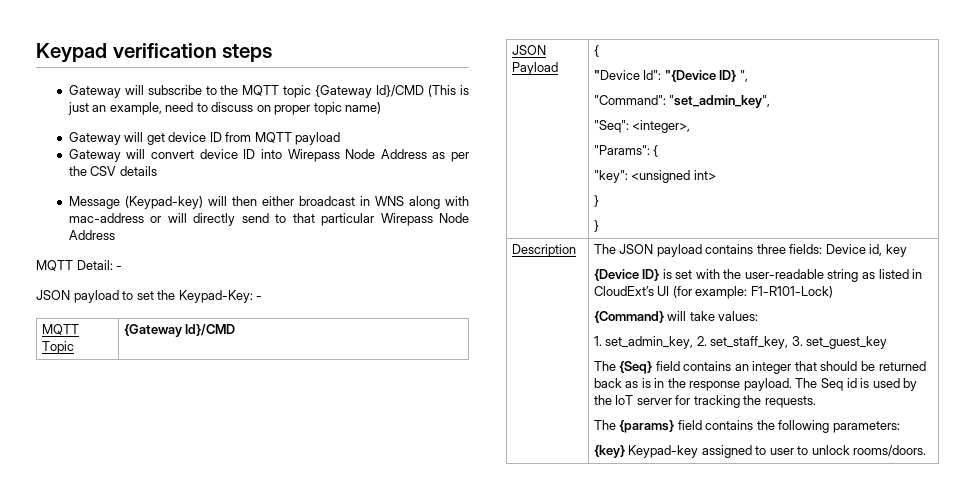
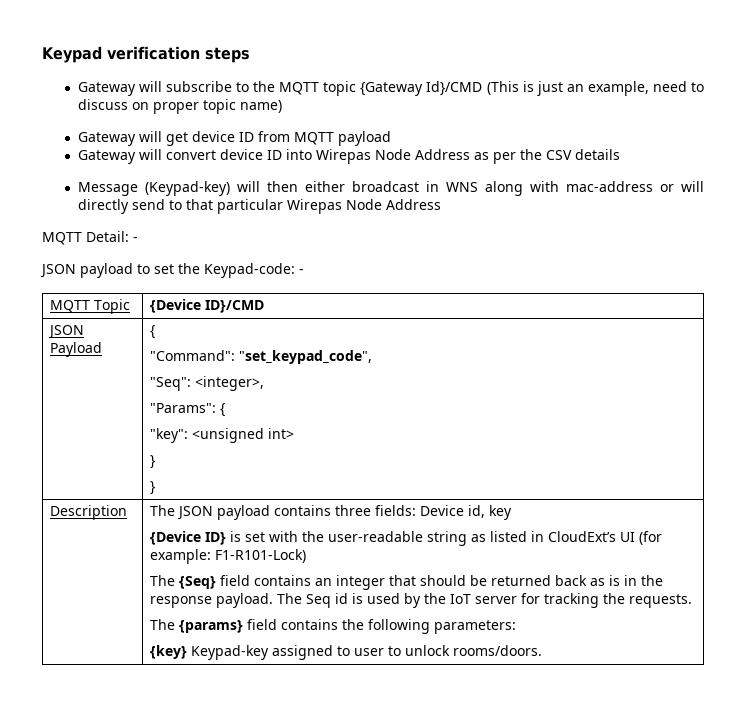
- Gateway will convert device ID into Wirepass Node Address as per the CSV details
+ Gateway will convert device ID into Wirepas Node Address as per the CSV details
- Message (Keypad-key) will then either broadcast in WNS along with mac-address or will directly send to that particular Wirepass Node Address
+ Message (Keypad-key) will then either broadcast in WNS along with mac-address or will directly send to that particular Wirepas Node Address
- JSON payload to set the Keypad-Key: -
+ JSON payload to set the Keypad-code: -
- MQTT Topic | {Gateway Id}/CMD
+ MQTT Topic | {Device ID}/CMD
  JSON Payload | {
- "Device Id": "{Device ID} ",
- "Command": "set_admin_key",
+ "Command": "set_keypad_code",
- {Command} will take values:
- 1. set_admin_key, 2. set_staff_key, 3. set_guest_key

